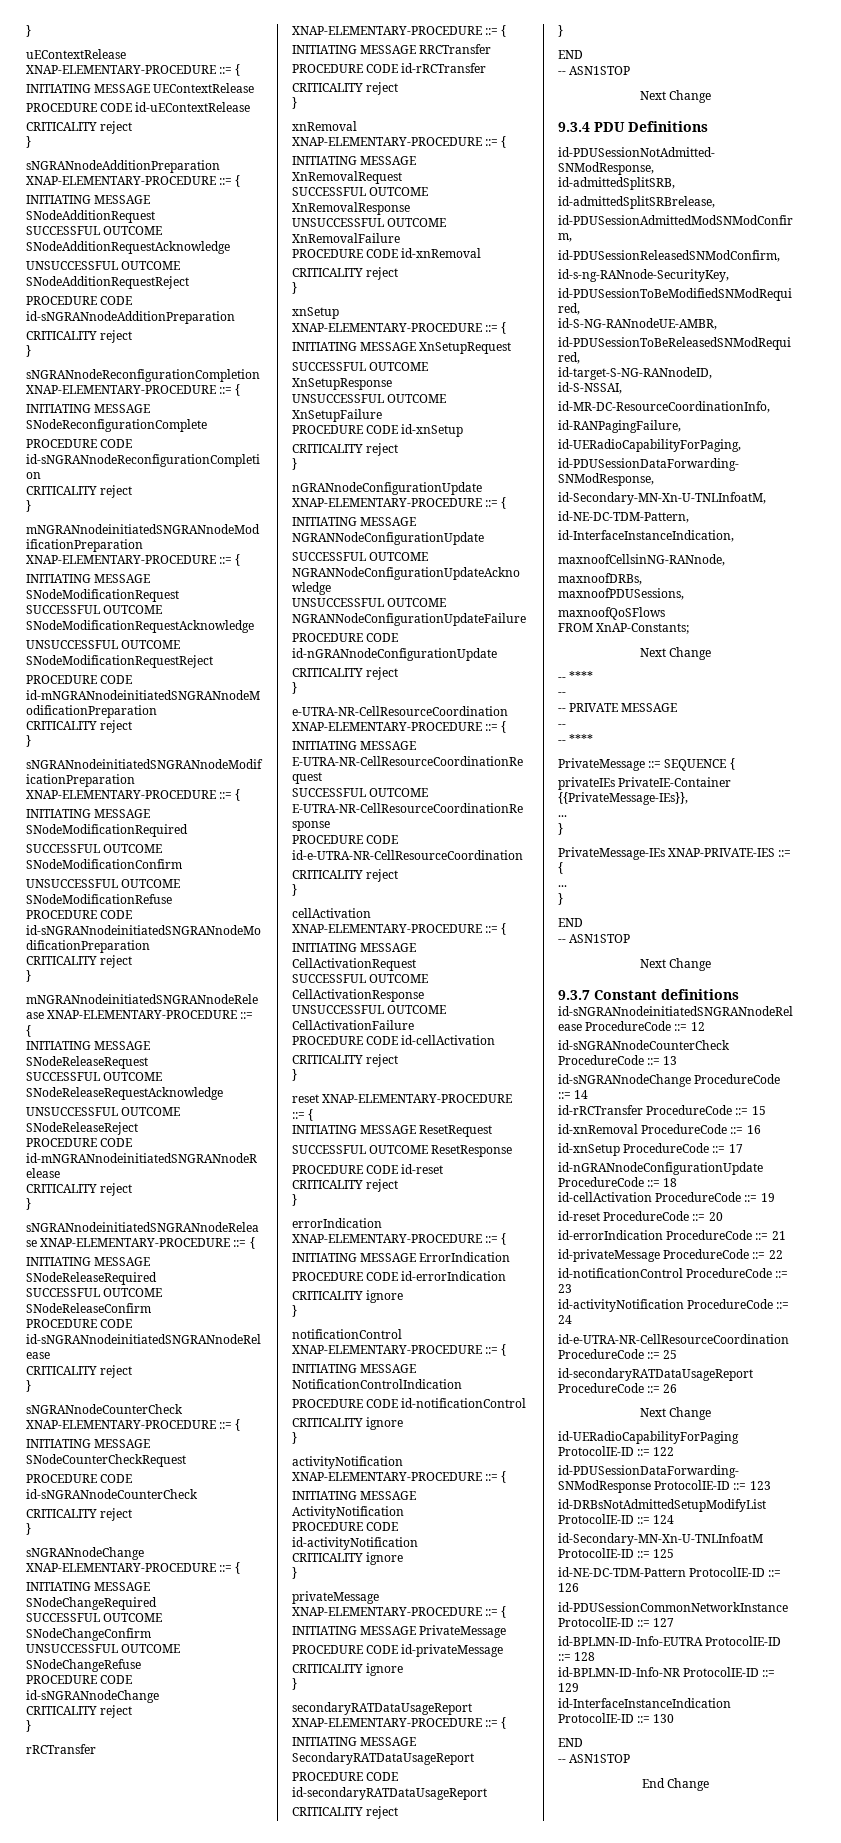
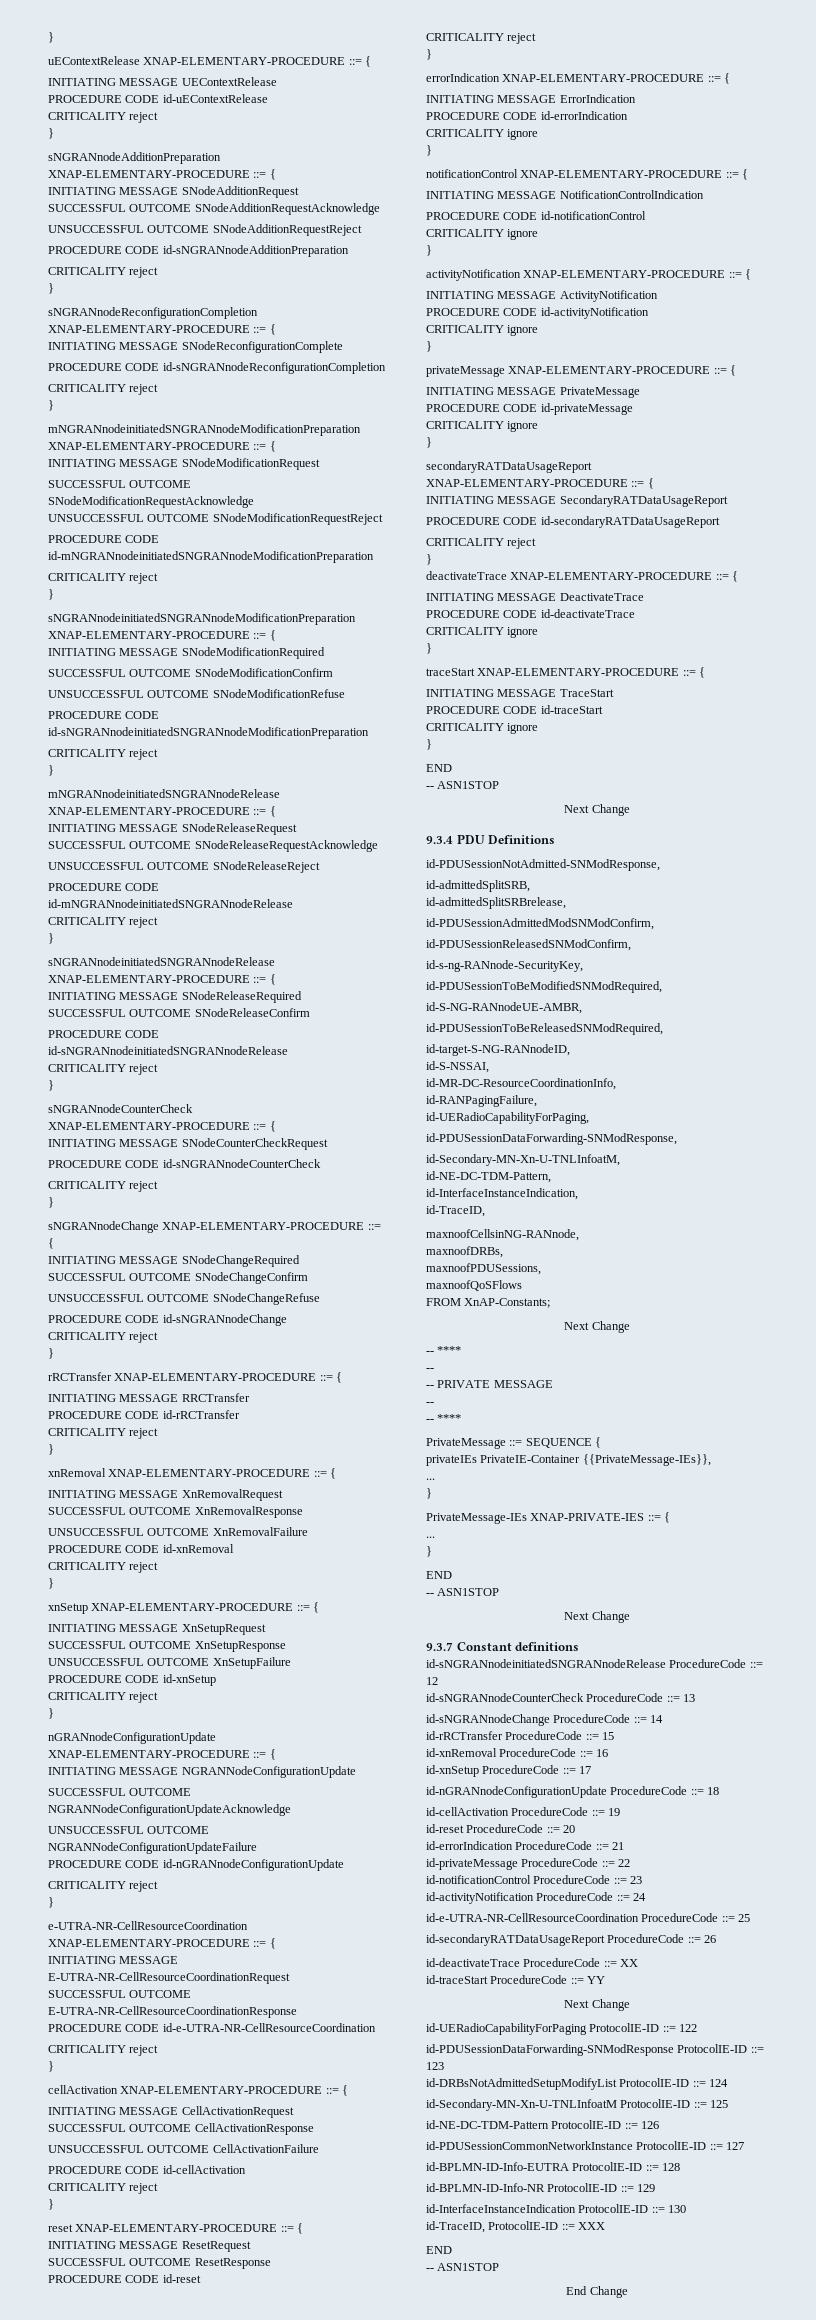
+ deactivateTrace XNAP-ELEMENTARY-PROCEDURE ::= {
+ INITIATING MESSAGE DeactivateTrace
+ PROCEDURE CODE id-deactivateTrace
+ CRITICALITY ignore
+ }
+ traceStart XNAP-ELEMENTARY-PROCEDURE ::= {
+ INITIATING MESSAGE TraceStart
+ PROCEDURE CODE id-traceStart
+ CRITICALITY ignore
+ }
  id-InterfaceInstanceIndication,
+ id-TraceID,
+ id-deactivateTrace ProcedureCode ::= XX
+ id-traceStart ProcedureCode ::= YY
+ id-TraceID, ProtocolIE-ID ::= XXX

